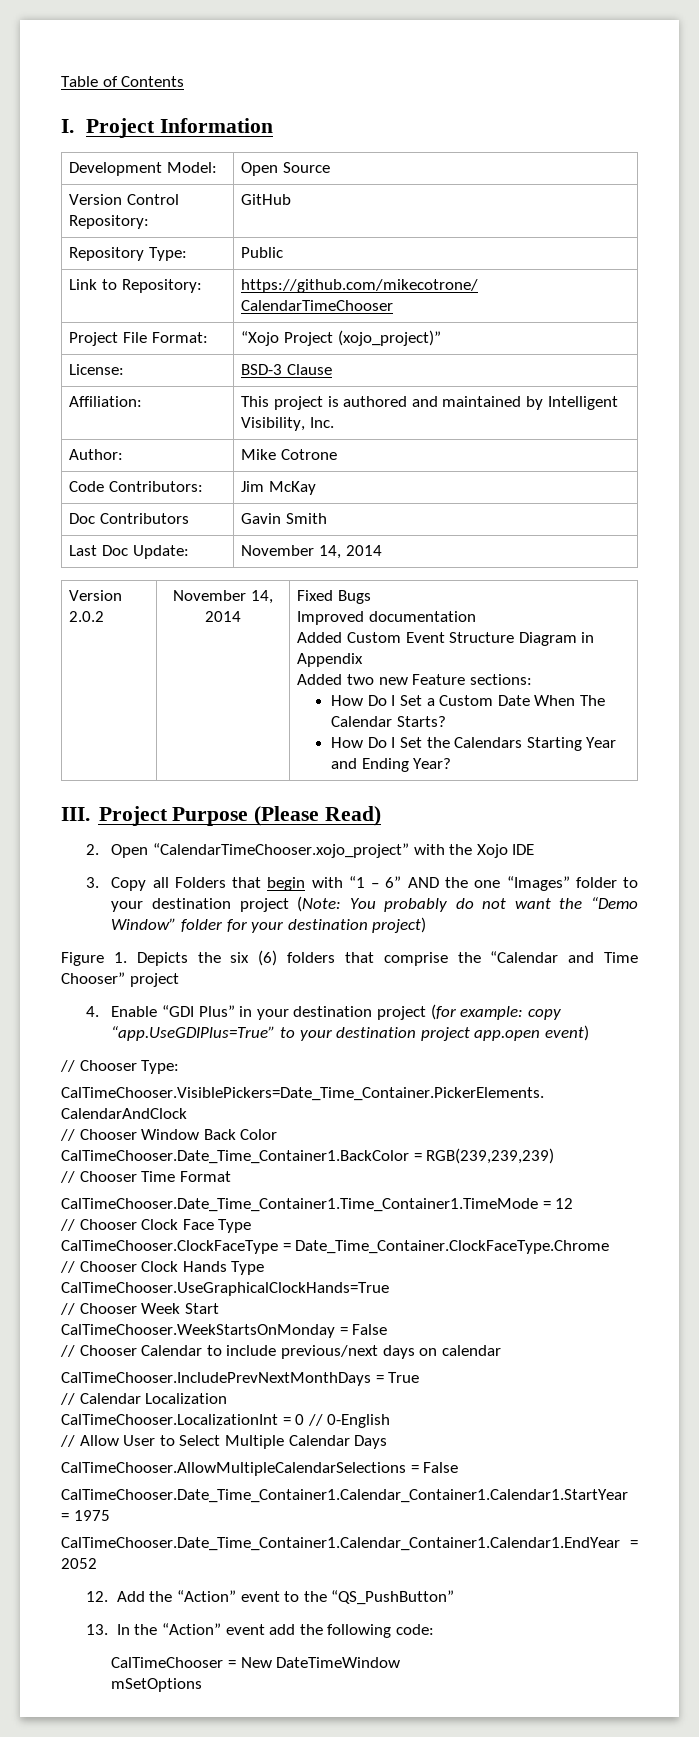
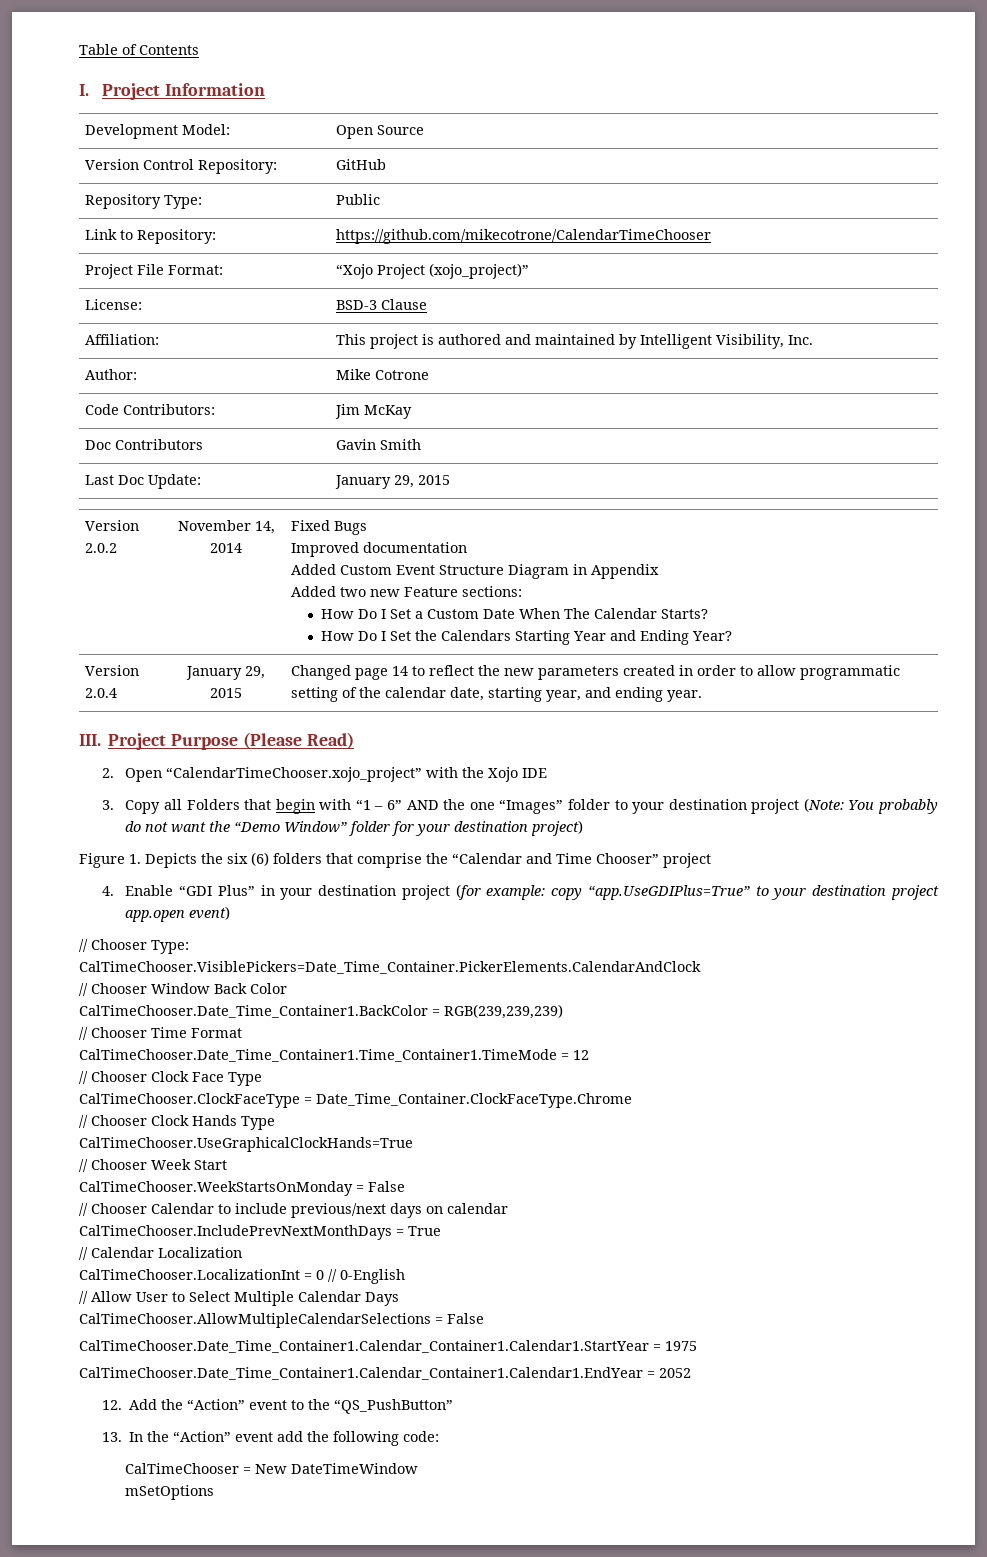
- Last Doc Update: | November 14, 2014
+ Last Doc Update: | January 29, 2015
+ Version 2.0.4 | January 29, 2015 | Changed page 14 to reflect the new parameters created in order to allow programmatic setting of the calendar date, starting year, and ending year.

